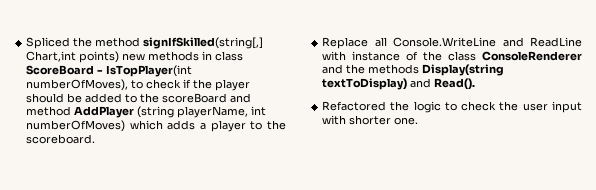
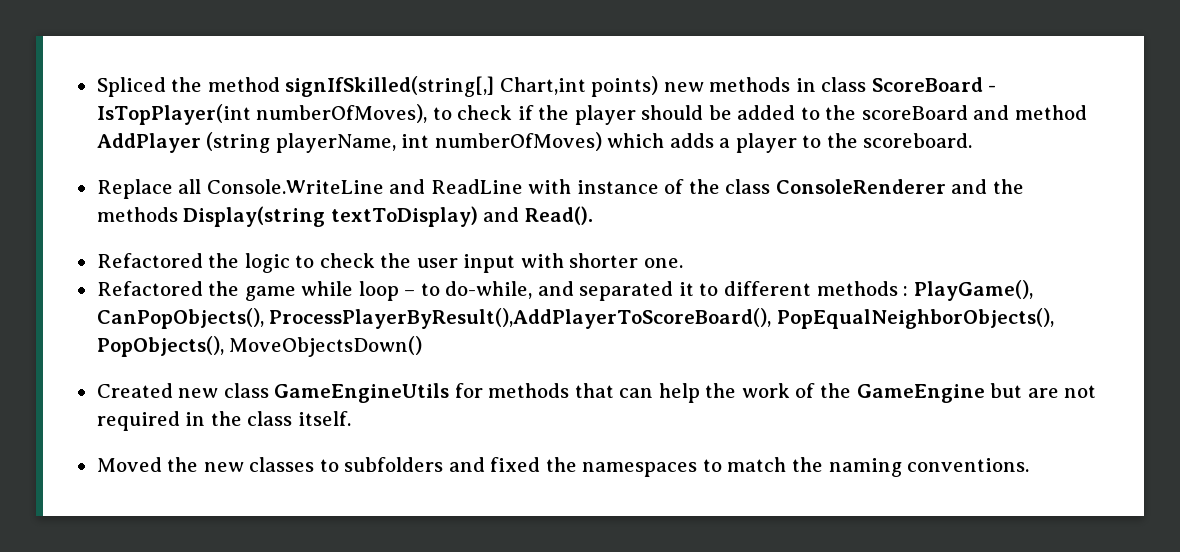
+ Refactored the game while loop – to do-while, and separated it to different methods : PlayGame(), CanPopObjects(), ProcessPlayerByResult(),AddPlayerToScoreBoard(), PopEqualNeighborObjects(), PopObjects(), MoveObjectsDown()
+ Created new class GameEngineUtils for methods that can help the work of the GameEngine but are not required in the class itself.
+ Moved the new classes to subfolders and fixed the namespaces to match the naming conventions.

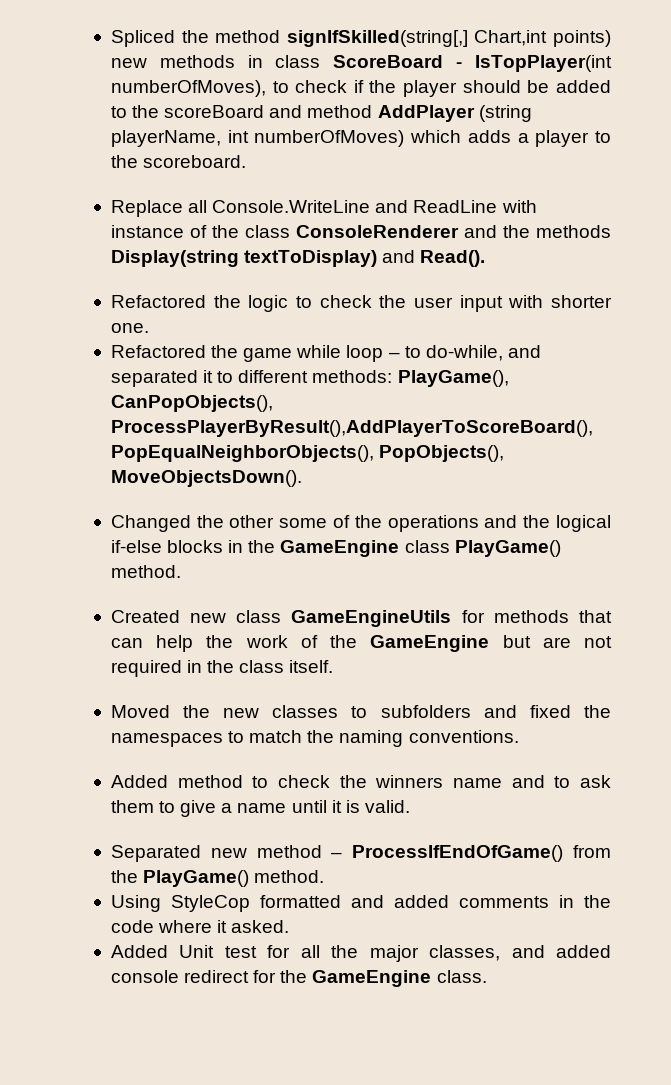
- Refactored the game while loop – to do-while, and separated it to different methods : PlayGame(), CanPopObjects(), ProcessPlayerByResult(),AddPlayerToScoreBoard(), PopEqualNeighborObjects(), PopObjects(), MoveObjectsDown()
+ Refactored the game while loop – to do-while, and separated it to different methods: PlayGame(), CanPopObjects(), ProcessPlayerByResult(),AddPlayerToScoreBoard(), PopEqualNeighborObjects(), PopObjects(), MoveObjectsDown().
+ Changed the other some of the operations and the logical if-else blocks in the GameEngine class PlayGame() method.
+ Added method to check the winners name and to ask them to give a name until it is valid.
+ Separated new method – ProcessIfEndOfGame() from the PlayGame() method.
+ Using StyleCop formatted and added comments in the code where it asked.
+ Added Unit test for all the major classes, and added console redirect for the GameEngine class.

